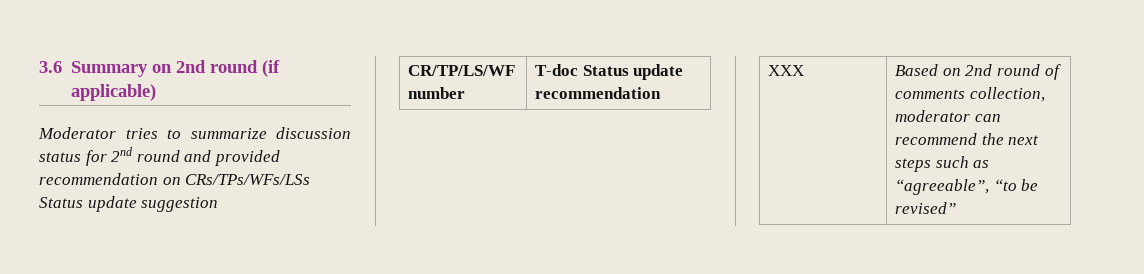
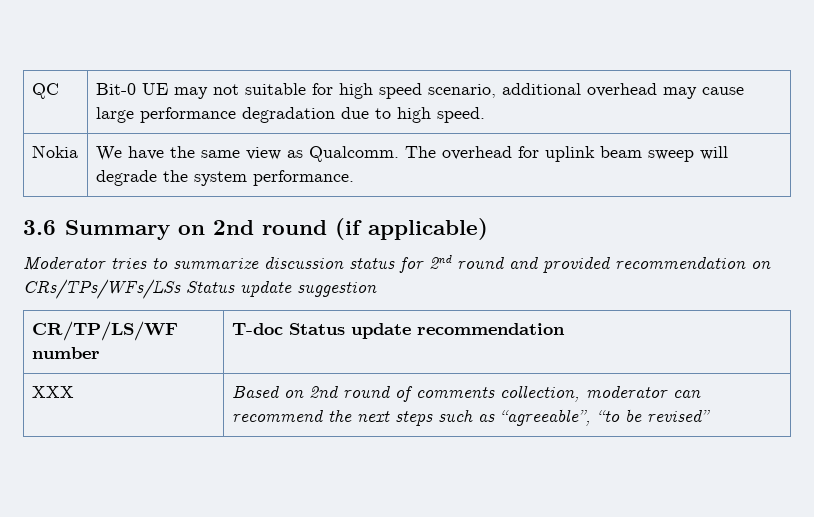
+ QC | Bit-0 UE may not suitable for high speed scenario, additional overhead may cause large performance degradation due to high speed.
+ Nokia | We have the same view as Qualcomm. The overhead for uplink beam sweep will degrade the system performance.

